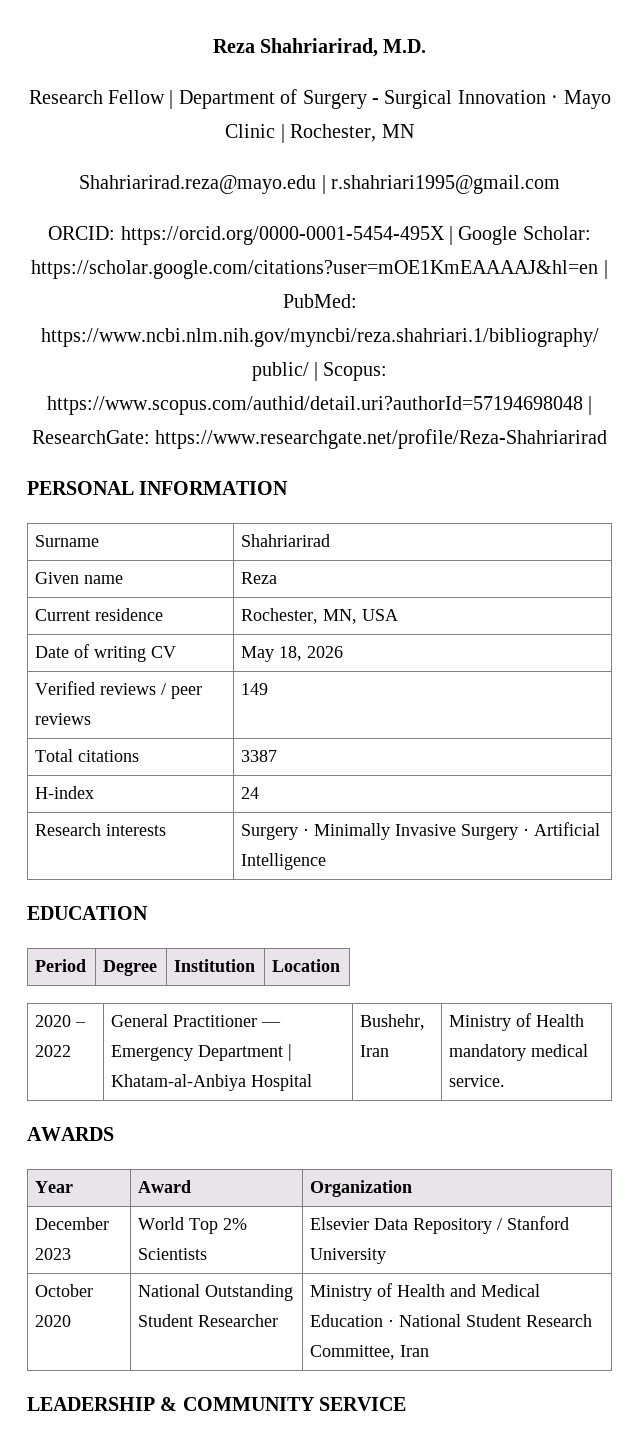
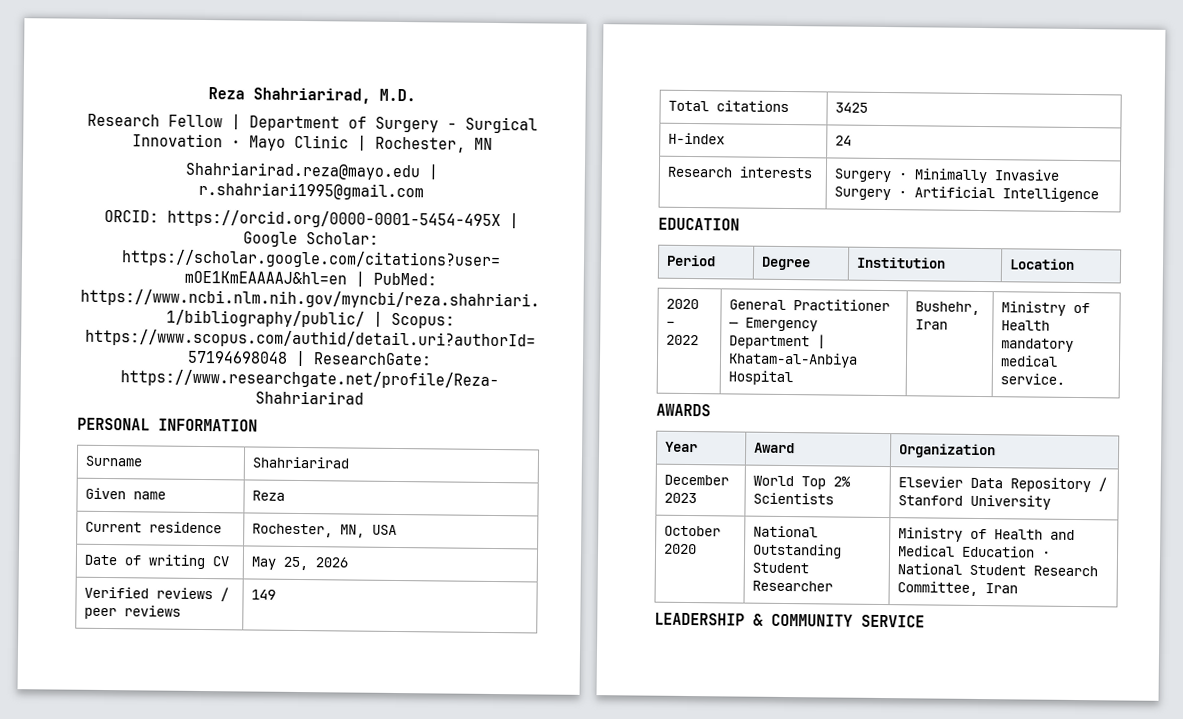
- Date of writing CV | May 18, 2026
+ Date of writing CV | May 25, 2026
- Total citations | 3387
+ Total citations | 3425

